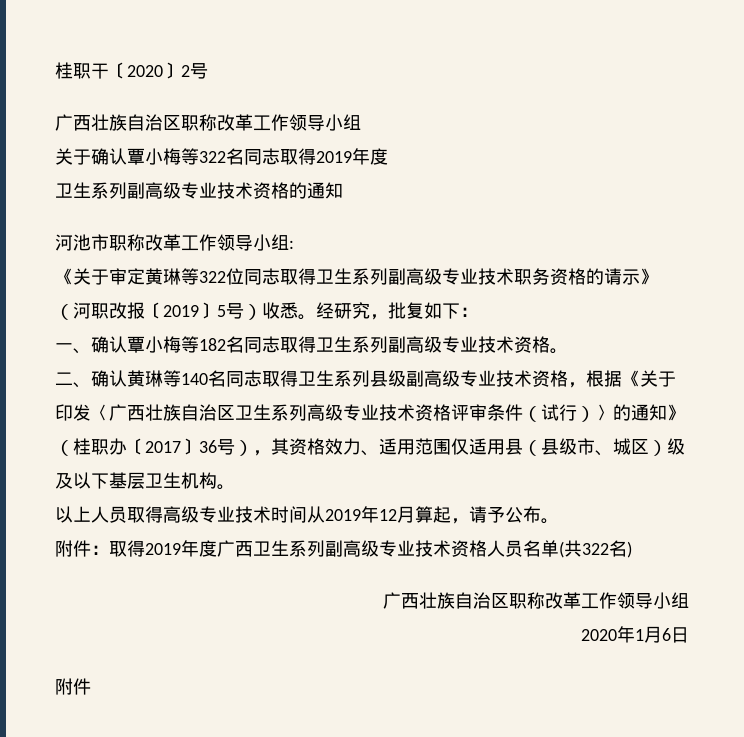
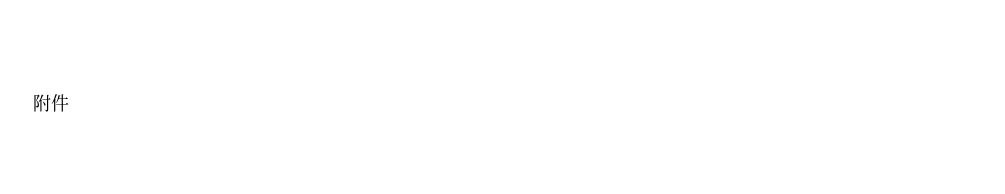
- 桂职干〔2020〕2号
- 广西壮族自治区职称改革工作领导小组
- 关于确认覃小梅等322名同志取得2019年度
- 卫生系列副高级专业技术资格的通知
- 河池市职称改革工作领导小组:
- 《关于审定黄琳等322位同志取得卫生系列副高级专业技术职务资格的请示》（河职改报〔2019〕5号）收悉。经研究，批复如下：
- 一、确认覃小梅等182名同志取得卫生系列副高级专业技术资格。
- 二、确认黄琳等140名同志取得卫生系列县级副高级专业技术资格，根据《关于印发〈广西壮族自治区卫生系列高级专业技术资格评审条件（试行）〉的通知》（桂职办〔2017〕36号），其资格效力、适用范围仅适用县（县级市、城区）级及以下基层卫生机构。
- 以上人员取得高级专业技术时间从2019年12月算起，请予公布。
- 附件：取得2019年度广西卫生系列副高级专业技术资格人员名单(共322名)
- 广西壮族自治区职称改革工作领导小组
- 2020年1月6日

